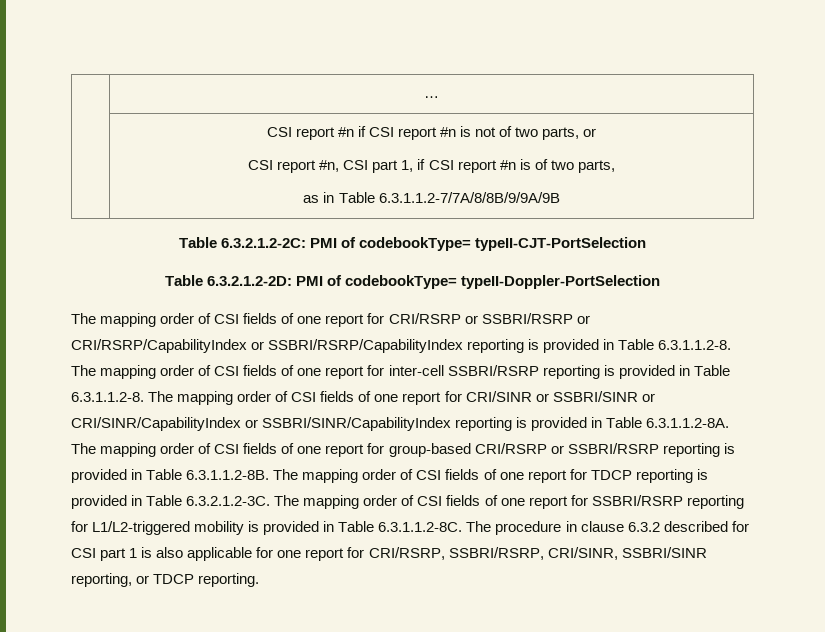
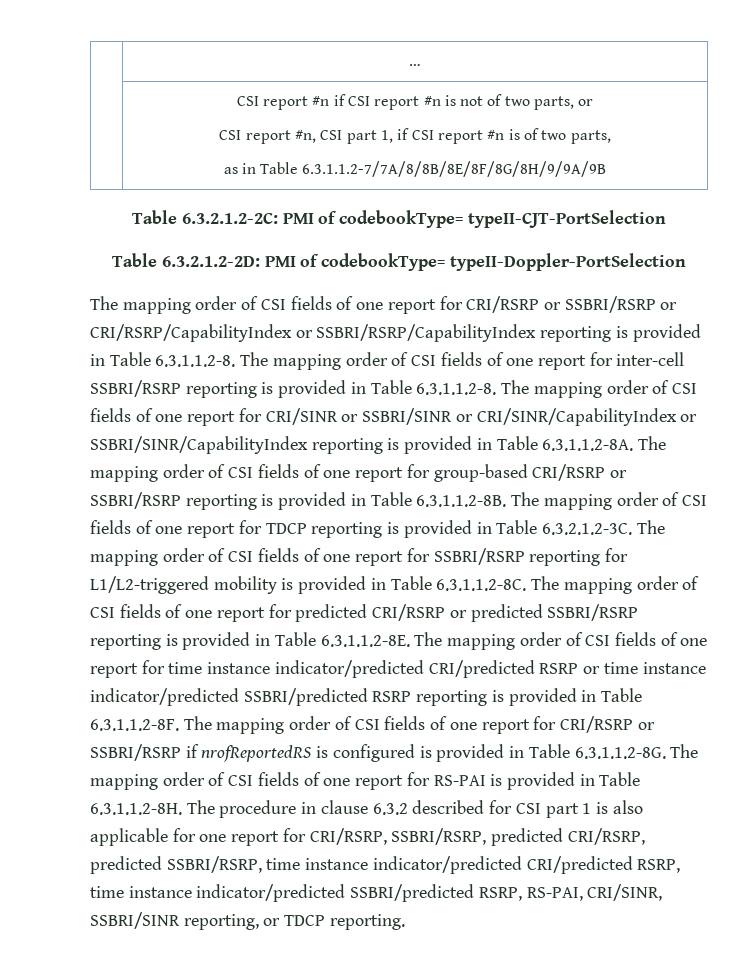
  | CSI report #n if CSI report #n is not of two parts, or
  CSI report #n, CSI part 1, if CSI report #n is of two parts,
- as in Table 6.3.1.1.2-7/7A/8/8B/9/9A/9B
+ as in Table 6.3.1.1.2-7/7A/8/8B/8E/8F/8G/8H/9/9A/9B
- The mapping order of CSI fields of one report for CRI/RSRP or SSBRI/RSRP or CRI/RSRP/CapabilityIndex or SSBRI/RSRP/CapabilityIndex reporting is provided in Table 6.3.1.1.2-8. The mapping order of CSI fields of one report for inter-cell SSBRI/RSRP reporting is provided in Table 6.3.1.1.2-8. The mapping order of CSI fields of one report for CRI/SINR or SSBRI/SINR or CRI/SINR/CapabilityIndex or SSBRI/SINR/CapabilityIndex reporting is provided in Table 6.3.1.1.2-8A. The mapping order of CSI fields of one report for group-based CRI/RSRP or SSBRI/RSRP reporting is provided in Table 6.3.1.1.2-8B. The mapping order of CSI fields of one report for TDCP reporting is provided in Table 6.3.2.1.2-3C. The mapping order of CSI fields of one report for SSBRI/RSRP reporting for L1/L2-triggered mobility is provided in Table 6.3.1.1.2-8C. The procedure in clause 6.3.2 described for CSI part 1 is also applicable for one report for CRI/RSRP, SSBRI/RSRP, CRI/SINR, SSBRI/SINR reporting, or TDCP reporting.
+ The mapping order of CSI fields of one report for CRI/RSRP or SSBRI/RSRP or CRI/RSRP/CapabilityIndex or SSBRI/RSRP/CapabilityIndex reporting is provided in Table 6.3.1.1.2-8. The mapping order of CSI fields of one report for inter-cell SSBRI/RSRP reporting is provided in Table 6.3.1.1.2-8. The mapping order of CSI fields of one report for CRI/SINR or SSBRI/SINR or CRI/SINR/CapabilityIndex or SSBRI/SINR/CapabilityIndex reporting is provided in Table 6.3.1.1.2-8A. The mapping order of CSI fields of one report for group-based CRI/RSRP or SSBRI/RSRP reporting is provided in Table 6.3.1.1.2-8B. The mapping order of CSI fields of one report for TDCP reporting is provided in Table 6.3.2.1.2-3C. The mapping order of CSI fields of one report for SSBRI/RSRP reporting for L1/L2-triggered mobility is provided in Table 6.3.1.1.2-8C. The mapping order of CSI fields of one report for predicted CRI/RSRP or predicted SSBRI/RSRP reporting is provided in Table 6.3.1.1.2-8E. The mapping order of CSI fields of one report for time instance indicator/predicted CRI/predicted RSRP or time instance indicator/predicted SSBRI/predicted RSRP reporting is provided in Table 6.3.1.1.2-8F. The mapping order of CSI fields of one report for CRI/RSRP or SSBRI/RSRP if nrofReportedRS is configured is provided in Table 6.3.1.1.2-8G. The mapping order of CSI fields of one report for RS-PAI is provided in Table 6.3.1.1.2-8H. The procedure in clause 6.3.2 described for CSI part 1 is also applicable for one report for CRI/RSRP, SSBRI/RSRP, predicted CRI/RSRP, predicted SSBRI/RSRP, time instance indicator/predicted CRI/predicted RSRP, time instance indicator/predicted SSBRI/predicted RSRP, RS-PAI, CRI/SINR, SSBRI/SINR reporting, or TDCP reporting.

